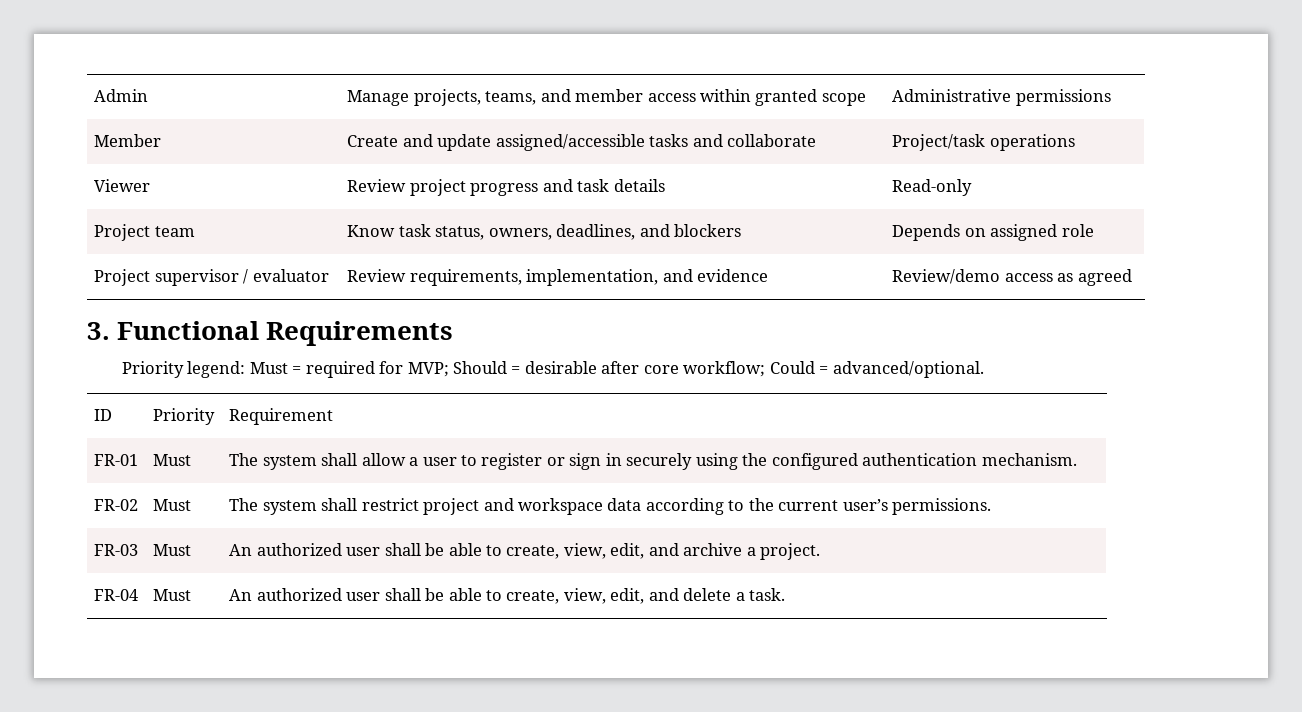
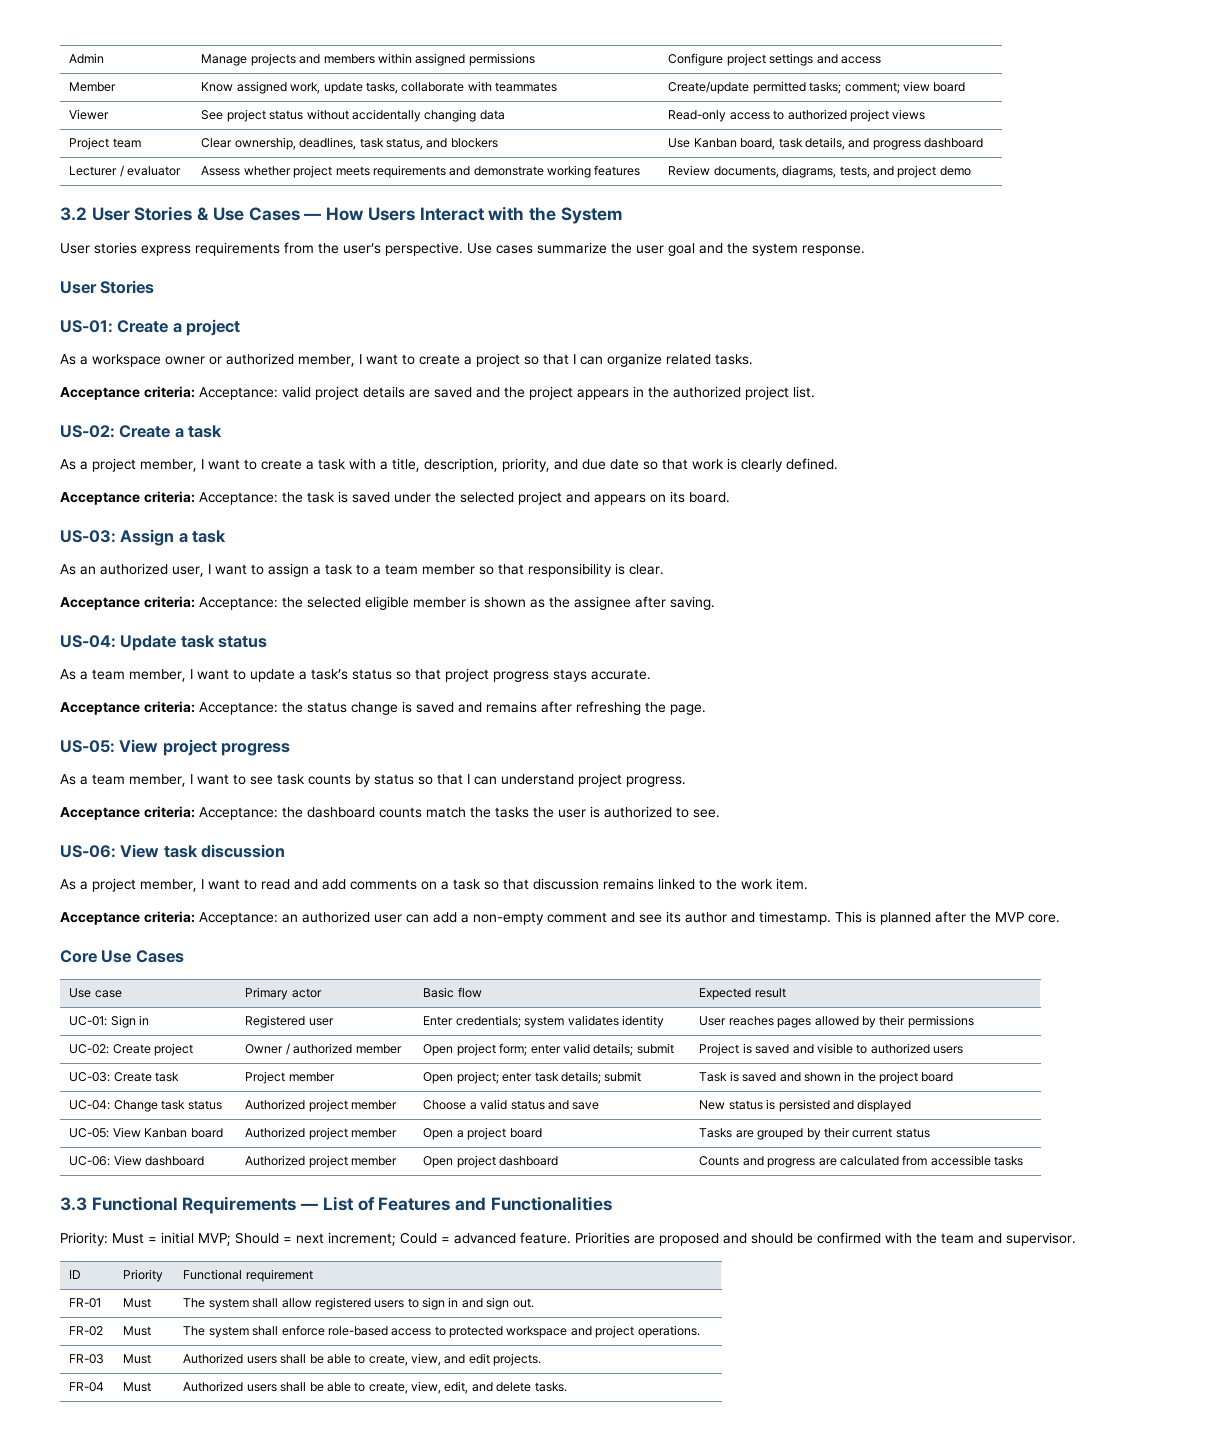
- Admin | Manage projects, teams, and member access within granted scope | Administrative permissions
- Member | Create and update assigned/accessible tasks and collaborate | Project/task operations
- Viewer | Review project progress and task details | Read-only
- Project team | Know task status, owners, deadlines, and blockers | Depends on assigned role
- Project supervisor / evaluator | Review requirements, implementation, and evidence | Review/demo access as agreed
- 3. Functional Requirements
- Priority legend: Must = required for MVP; Should = desirable after core workflow; Could = advanced/optional.
+ Admin | Manage projects and members within assigned permissions | Configure project settings and access
+ Member | Know assigned work, update tasks, collaborate with teammates | Create/update permitted tasks; comment; view board
+ Viewer | See project status without accidentally changing data | Read-only access to authorized project views
+ Project team | Clear ownership, deadlines, task status, and blockers | Use Kanban board, task details, and progress dashboard
+ Lecturer / evaluator | Assess whether project meets requirements and demonstrate working features | Review documents, diagrams, tests, and project demo
+ 3.2 User Stories & Use Cases — How Users Interact with the System
+ User stories express requirements from the user’s perspective. Use cases summarize the user goal and the system response.
+ User Stories
+ US-01: Create a project
+ As a workspace owner or authorized member, I want to create a project so that I can organize related tasks.
+ Acceptance criteria: Acceptance: valid project details are saved and the project appears in the authorized project list.
+ US-02: Create a task
+ As a project member, I want to create a task with a title, description, priority, and due date so that work is clearly defined.
+ Acceptance criteria: Acceptance: the task is saved under the selected project and appears on its board.
+ US-03: Assign a task
+ As an authorized user, I want to assign a task to a team member so that responsibility is clear.
+ Acceptance criteria: Acceptance: the selected eligible member is shown as the assignee after saving.
+ US-04: Update task status
+ As a team member, I want to update a task’s status so that project progress stays accurate.
+ Acceptance criteria: Acceptance: the status change is saved and remains after refreshing the page.
+ US-05: View project progress
+ As a team member, I want to see task counts by status so that I can understand project progress.
+ Acceptance criteria: Acceptance: the dashboard counts match the tasks the user is authorized to see.
+ US-06: View task discussion
+ As a project member, I want to read and add comments on a task so that discussion remains linked to the work item.
+ Acceptance criteria: Acceptance: an authorized user can add a non-empty comment and see its author and timestamp. This is planned after the MVP core.
+ Core Use Cases
+ Use case | Primary actor | Basic flow | Expected result
+ UC-01: Sign in | Registered user | Enter credentials; system validates identity | User reaches pages allowed by their permissions
+ UC-02: Create project | Owner / authorized member | Open project form; enter valid details; submit | Project is saved and visible to authorized users
+ UC-03: Create task | Project member | Open project; enter task details; submit | Task is saved and shown in the project board
+ UC-04: Change task status | Authorized project member | Choose a valid status and save | New status is persisted and displayed
+ UC-05: View Kanban board | Authorized project member | Open a project board | Tasks are grouped by their current status
+ UC-06: View dashboard | Authorized project member | Open project dashboard | Counts and progress are calculated from accessible tasks
+ 3.3 Functional Requirements — List of Features and Functionalities
+ Priority: Must = initial MVP; Should = next increment; Could = advanced feature. Priorities are proposed and should be confirmed with the team and supervisor.
- ID | Priority | Requirement
+ ID | Priority | Functional requirement
- FR-01 | Must | The system shall allow a user to register or sign in securely using the configured authentication mechanism.
+ FR-01 | Must | The system shall allow registered users to sign in and sign out.
- FR-02 | Must | The system shall restrict project and workspace data according to the current user’s permissions.
+ FR-02 | Must | The system shall enforce role-based access to protected workspace and project operations.
- FR-03 | Must | An authorized user shall be able to create, view, edit, and archive a project.
+ FR-03 | Must | Authorized users shall be able to create, view, and edit projects.
- FR-04 | Must | An authorized user shall be able to create, view, edit, and delete a task.
+ FR-04 | Must | Authorized users shall be able to create, view, edit, and delete tasks.

